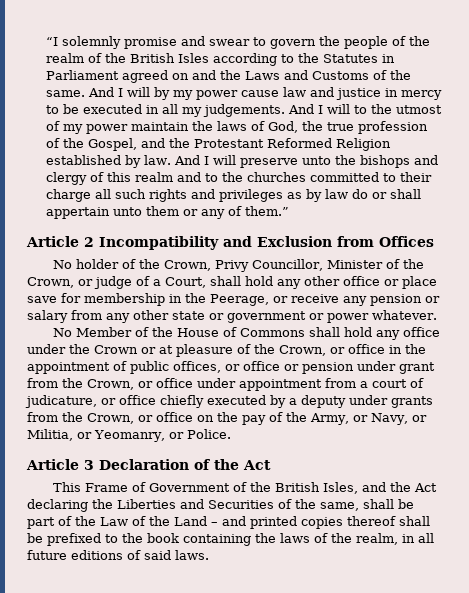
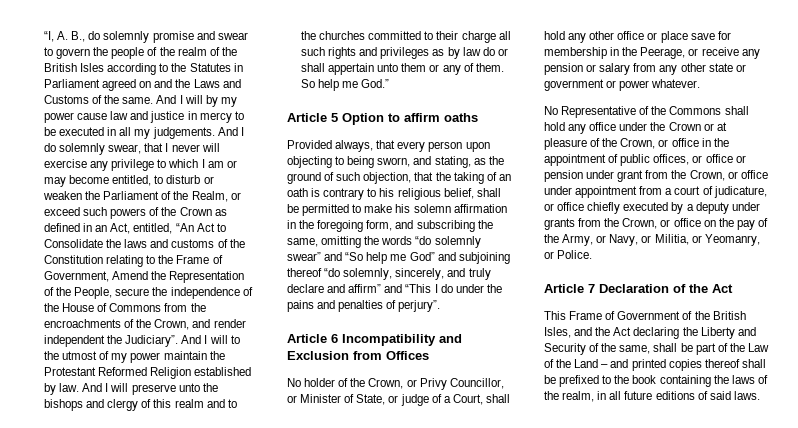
- “I solemnly promise and swear to govern the people of the realm of the British Isles according to the Statutes in Parliament agreed on and the Laws and Customs of the same.
+ “I, A. B., do solemnly promise and swear to govern the people of the realm of the British Isles according to the Statutes in Parliament agreed on and the Laws and Customs of the same.
- And I will to the utmost of my power maintain the laws of God, the true profession of the Gospel, and the Protestant Reformed Religion established by law.
+ And I do solemnly swear, that I never will exercise any privilege to which I am or may become entitled, to disturb or weaken the Parliament of the Realm, or exceed such powers of the Crown as defined in an Act, entitled, “An Act to Consolidate the laws and customs of the Constitution relating to the Frame of Government, Amend the Representation of the People, secure the independence of the House of Commons from the encroachments of the Crown, and render independent the Judiciary”. And I will to the utmost of my power maintain the Protestant Reformed Religion established by law.
- And I will preserve unto the bishops and clergy of this realm and to the churches committed to their charge all such rights and privileges as by law do or shall appertain unto them or any of them.”
- Article 2 Incompatibility and Exclusion from Offices
+ And I will preserve unto the bishops and clergy of this realm and to the churches committed to their charge all such rights and privileges as by law do or shall appertain unto them or any of them. So help me God.”
+ Article 5 Option to affirm oaths
+ Provided always, that every person upon objecting to being sworn, and stating, as the ground of such objection, that the taking of an oath is contrary to his religious belief, shall be permitted to make his solemn affirmation in the foregoing form, and subscribing the same, omitting the words “do solemnly swear” and “So help me God” and subjoining thereof “do solemnly, sincerely, and truly declare and affirm” and “This I do under the pains and penalties of perjury”.
+ Article 6 Incompatibility and Exclusion from Offices
- No holder of the Crown, Privy Councillor, Minister of the Crown, or judge of a Court, shall hold any other office or place save for membership in the Peerage, or receive any pension or salary from any other state or government or power whatever.
+ No holder of the Crown, or Privy Councillor, or Minister of State, or judge of a Court, shall hold any other office or place save for membership in the Peerage, or receive any pension or salary from any other state or government or power whatever.
- No Member of the House of Commons shall hold any office under the Crown or at pleasure of the Crown, or office in the appointment of public offices, or office or pension under grant from the Crown, or office under appointment from a court of judicature, or office chiefly executed by a deputy under grants from the Crown, or office on the pay of the Army, or Navy, or Militia, or Yeomanry, or Police.
+ No Representative of the Commons shall hold any office under the Crown or at pleasure of the Crown, or office in the appointment of public offices, or office or pension under grant from the Crown, or office under appointment from a court of judicature, or office chiefly executed by a deputy under grants from the Crown, or office on the pay of the Army, or Navy, or Militia, or Yeomanry, or Police.
- Article 3 Declaration of the Act
+ Article 7 Declaration of the Act
- This Frame of Government of the British Isles, and the Act declaring the Liberties and Securities of the same, shall be part of the Law of the Land – and printed copies thereof shall be prefixed to the book containing the laws of the realm, in all future editions of said laws.
+ This Frame of Government of the British Isles, and the Act declaring the Liberty and Security of the same, shall be part of the Law of the Land – and printed copies thereof shall be prefixed to the book containing the laws of the realm, in all future editions of said laws.

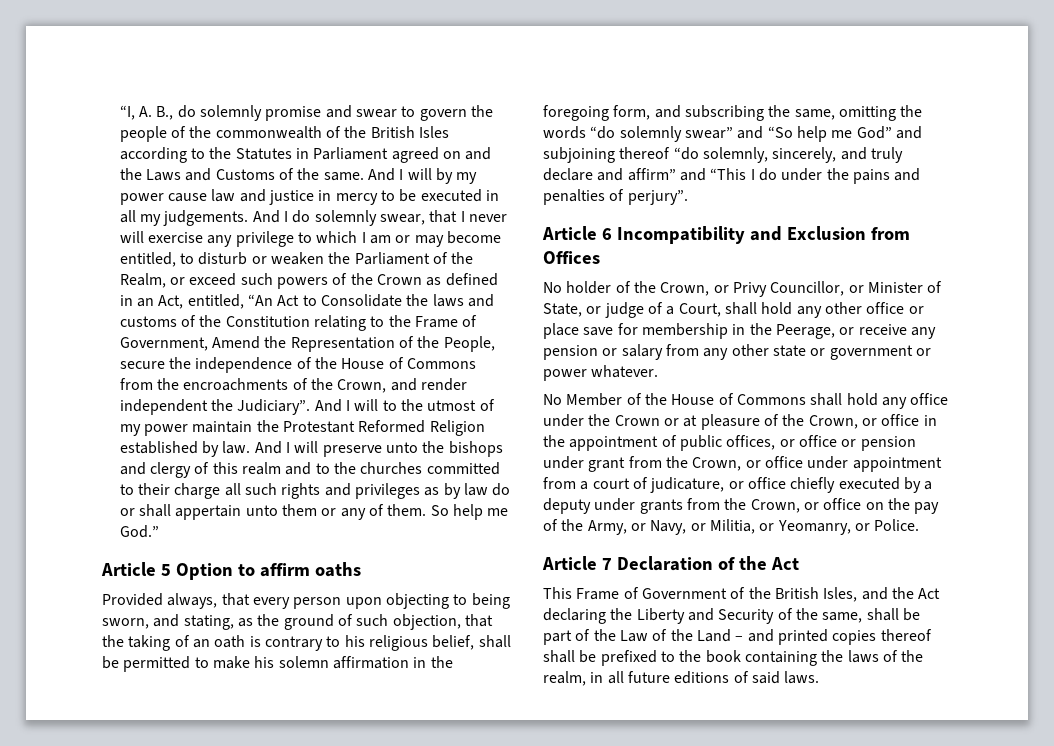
- “I, A. B., do solemnly promise and swear to govern the people of the realm of the British Isles according to the Statutes in Parliament agreed on and the Laws and Customs of the same.
+ “I, A. B., do solemnly promise and swear to govern the people of the commonwealth of the British Isles according to the Statutes in Parliament agreed on and the Laws and Customs of the same.
- No Representative of the Commons shall hold any office under the Crown or at pleasure of the Crown, or office in the appointment of public offices, or office or pension under grant from the Crown, or office under appointment from a court of judicature, or office chiefly executed by a deputy under grants from the Crown, or office on the pay of the Army, or Navy, or Militia, or Yeomanry, or Police.
+ No Member of the House of Commons shall hold any office under the Crown or at pleasure of the Crown, or office in the appointment of public offices, or office or pension under grant from the Crown, or office under appointment from a court of judicature, or office chiefly executed by a deputy under grants from the Crown, or office on the pay of the Army, or Navy, or Militia, or Yeomanry, or Police.

